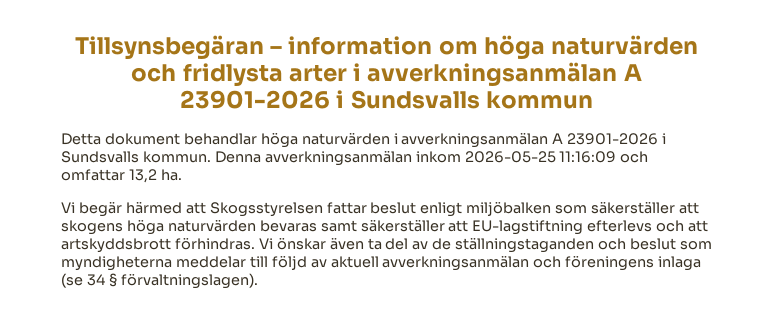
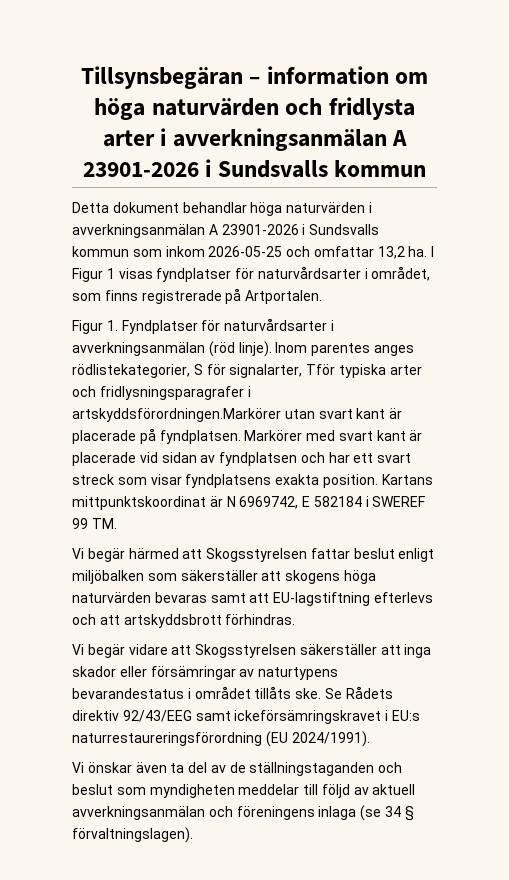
- Detta dokument behandlar höga naturvärden i avverkningsanmälan A 23901-2026 i Sundsvalls kommun. Denna avverkningsanmälan inkom 2026-05-25 11:16:09 och omfattar 13,2 ha.
+ Detta dokument behandlar höga naturvärden i avverkningsanmälan A 23901-2026 i Sundsvalls kommun som inkom 2026-05-25 och omfattar 13,2 ha. I Figur 1 visas fyndplatser för naturvårdsarter i området, som finns registrerade på Artportalen.
+ Figur 1. Fyndplatser för naturvårdsarter i avverkningsanmälan (röd linje). Inom parentes anges rödlistekategorier, S för signalarter, Tför typiska arter och fridlysningsparagrafer i artskyddsförordningen.Markörer utan svart kant är placerade på fyndplatsen. Markörer med svart kant är placerade vid sidan av fyndplatsen och har ett svart streck som visar fyndplatsens exakta position. Kartans mittpunktskoordinat är N 6969742, E 582184 i SWEREF 99 TM.
- Vi begär härmed att Skogsstyrelsen fattar beslut enligt miljöbalken som säkerställer att skogens höga naturvärden bevaras samt säkerställer att EU-lagstiftning efterlevs och att artskyddsbrott förhindras. Vi önskar även ta del av de ställningstaganden och beslut som myndigheterna meddelar till följd av aktuell avverkningsanmälan och föreningens inlaga (se 34 § förvaltningslagen).
+ Vi begär härmed att Skogsstyrelsen fattar beslut enligt miljöbalken som säkerställer att skogens höga naturvärden bevaras samt att EU-lagstiftning efterlevs och att artskyddsbrott förhindras.
+ Vi begär vidare att Skogsstyrelsen säkerställer att inga skador eller försämringar av naturtypens bevarandestatus i området tillåts ske. Se Rådets direktiv 92/43/EEG samt ickeförsämringskravet i EU:s naturrestaureringsförordning (EU 2024/1991).
+ Vi önskar även ta del av de ställningstaganden och beslut som myndigheten meddelar till följd av aktuell avverkningsanmälan och föreningens inlaga (se 34 § förvaltningslagen).

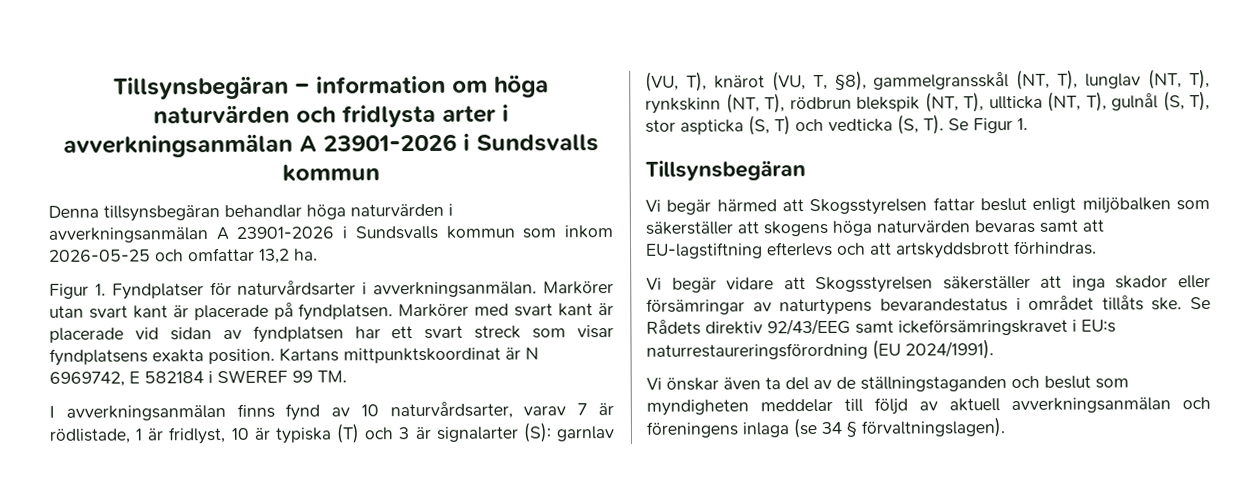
- Detta dokument behandlar höga naturvärden i avverkningsanmälan A 23901-2026 i Sundsvalls kommun som inkom 2026-05-25 och omfattar 13,2 ha. I Figur 1 visas fyndplatser för naturvårdsarter i området, som finns registrerade på Artportalen.
+ Denna tillsynsbegäran behandlar höga naturvärden i avverkningsanmälan A 23901-2026 i Sundsvalls kommun som inkom 2026-05-25 och omfattar 13,2 ha.
- Figur 1. Fyndplatser för naturvårdsarter i avverkningsanmälan (röd linje). Inom parentes anges rödlistekategorier, S för signalarter, Tför typiska arter och fridlysningsparagrafer i artskyddsförordningen.Markörer utan svart kant är placerade på fyndplatsen.
+ Figur 1. Fyndplatser för naturvårdsarter i avverkningsanmälan. Markörer utan svart kant är placerade på fyndplatsen.
- Markörer med svart kant är placerade vid sidan av fyndplatsen och har ett svart streck som visar fyndplatsens exakta position.
+ Markörer med svart kant är placerade vid sidan av fyndplatsen har ett svart streck som visar fyndplatsens exakta position.
+ I avverkningsanmälan finns fynd av 10 naturvårdsarter, varav 7 är rödlistade, 1 är fridlyst, 10 är typiska (T) och 3 är signalarter (S): garnlav (VU, T), knärot (VU, T, §8), gammelgransskål (NT, T), lunglav (NT, T), rynkskinn (NT, T), rödbrun blekspik (NT, T), ullticka (NT, T), gulnål (S, T), stor aspticka (S, T) och vedticka (S, T). Se Figur 1.
+ Tillsynsbegäran

